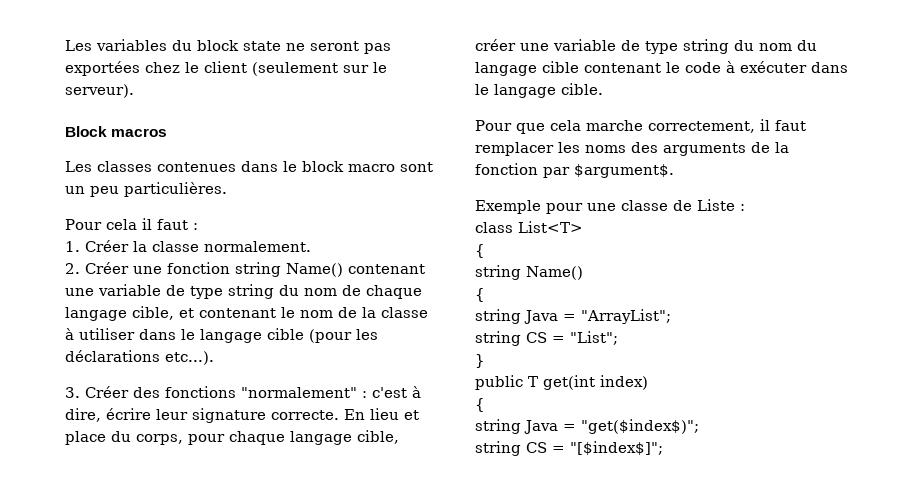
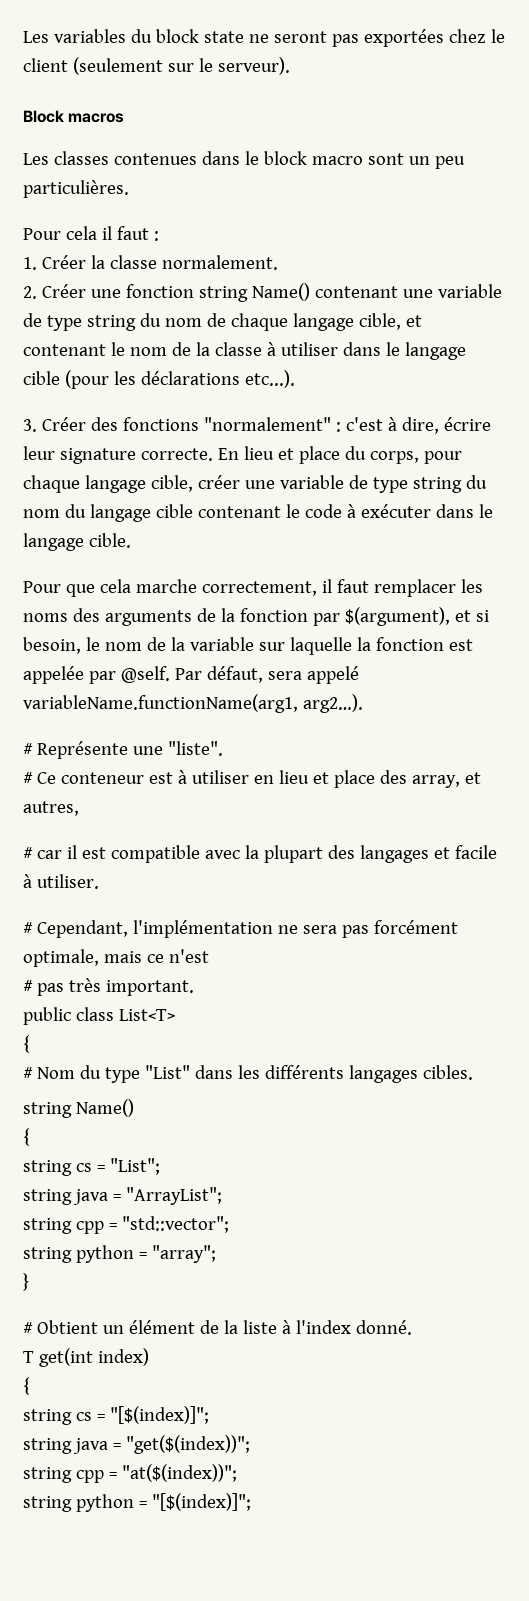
- Pour que cela marche correctement, il faut remplacer les noms des arguments de la fonction par $argument$.
- Exemple pour une classe de Liste :
- class List<T>
+ Pour que cela marche correctement, il faut remplacer les noms des arguments de la fonction par $(argument), et si besoin, le nom de la variable sur laquelle la fonction est appelée par @self. Par défaut, sera appelé variableName.functionName(arg1, arg2…).
+ # Représente une "liste".
+ # Ce conteneur est à utiliser en lieu et place des array, et autres,
+ # car il est compatible avec la plupart des langages et facile à utiliser.
+ # Cependant, l'implémentation ne sera pas forcément optimale, mais ce n'est
+ # pas très important.
+ public class List<T>
  {
+ # Nom du type "List" dans les différents langages cibles.
  string Name()
  {
- string Java = "ArrayList";
- string CS = "List";
+ string cs = "List";
+ string java = "ArrayList";
+ string cpp = "std::vector";
+ string python = "array";
  }
- public T get(int index)
+ # Obtient un élément de la liste à l'index donné.
+ T get(int index)
- string Java = "get($index$)";
- string CS = "[$index$]";
+ string cs = "[$(index)]";
+ string java = "get($(index))";
+ string cpp = "at($(index))";
+ string python = "[$(index)]";

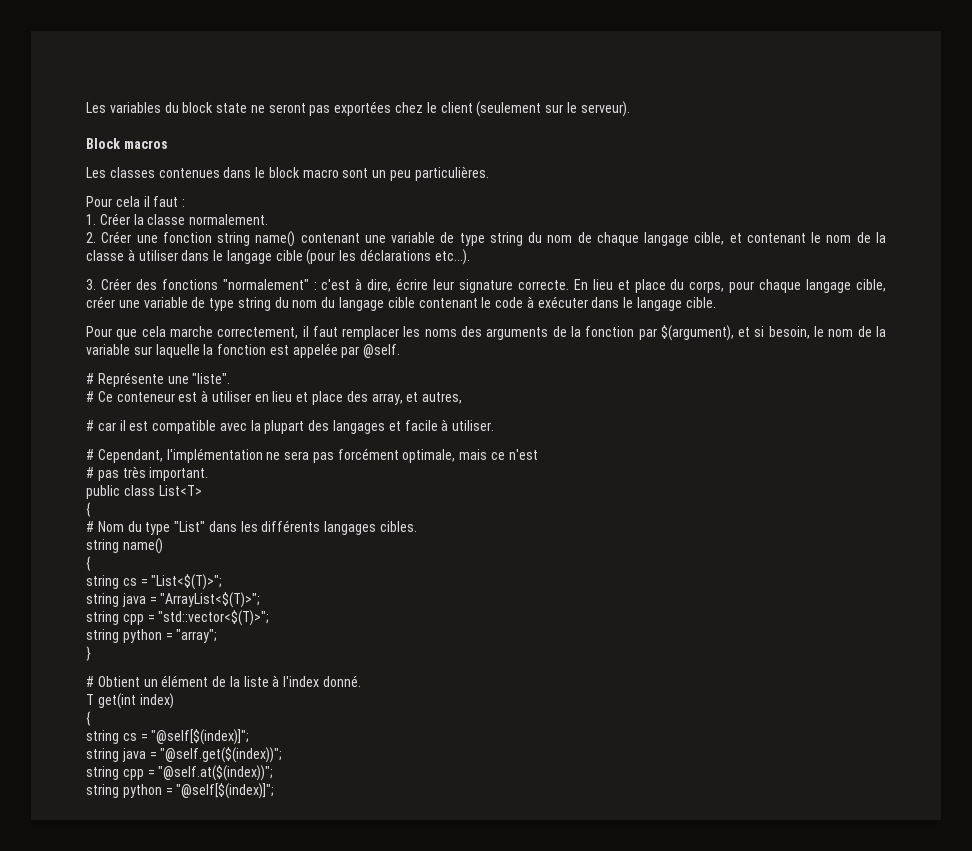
- 2. Créer une fonction string Name() contenant une variable de type string du nom de chaque langage cible, et contenant le nom de la classe à utiliser dans le langage cible (pour les déclarations etc...).
+ 2. Créer une fonction string name() contenant une variable de type string du nom de chaque langage cible, et contenant le nom de la classe à utiliser dans le langage cible (pour les déclarations etc...).
- Par défaut, sera appelé variableName.functionName(arg1, arg2…).
  # Nom du type "List" dans les différents langages cibles.
- string Name()
+ string name()
  {
- string cs = "List";
- string java = "ArrayList";
- string cpp = "std::vector";
+ string cs = "List<$(T)>";
+ string java = "ArrayList<$(T)>";
+ string cpp = "std::vector<$(T)>";
- string cs = "[$(index)]";
- string java = "get($(index))";
- string cpp = "at($(index))";
- string python = "[$(index)]";
+ string cs = "@self[$(index)]";
+ string java = "@self.get($(index))";
+ string cpp = "@self.at($(index))";
+ string python = "@self[$(index)]";

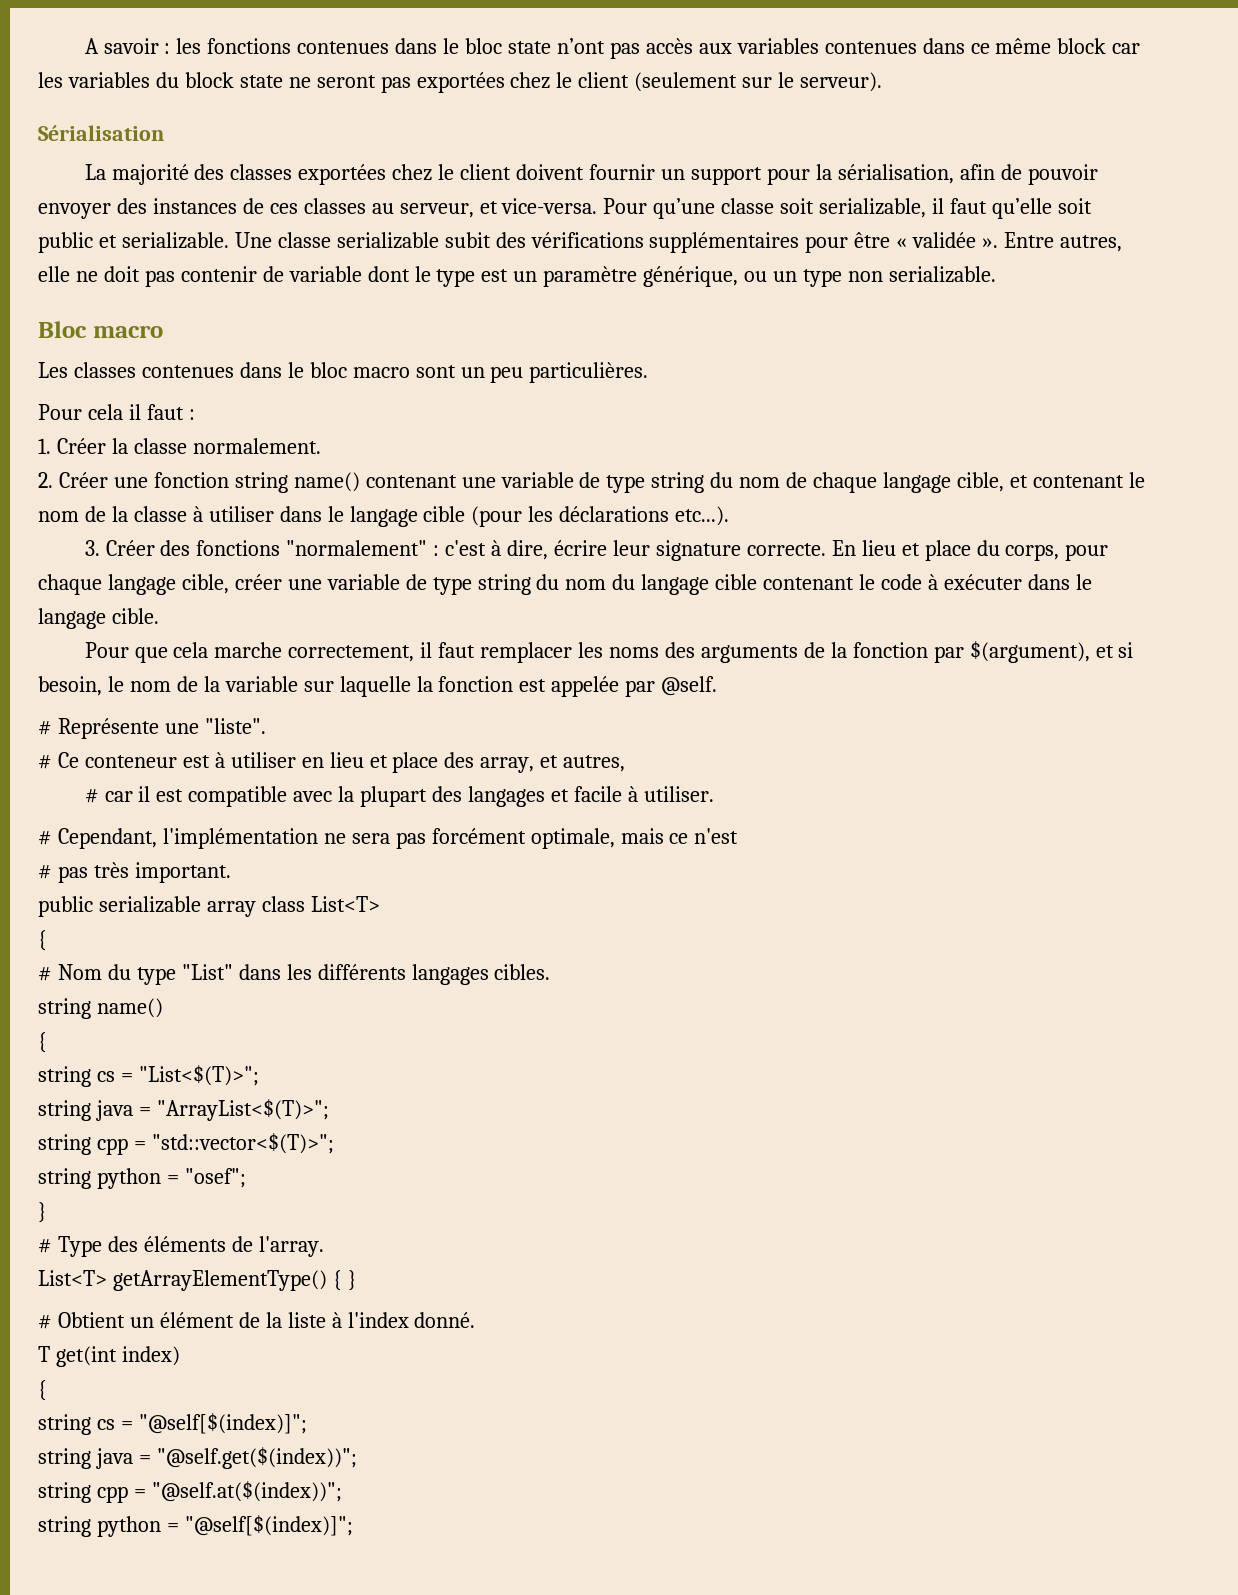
- Les variables du block state ne seront pas exportées chez le client (seulement sur le serveur).
+ A savoir : les fonctions contenues dans le bloc state n’ont pas accès aux variables contenues dans ce même block car les variables du block state ne seront pas exportées chez le client (seulement sur le serveur).
- Block macros
+ Sérialisation
+ La majorité des classes exportées chez le client doivent fournir un support pour la sérialisation, afin de pouvoir envoyer des instances de ces classes au serveur, et vice-versa. Pour qu’une classe soit serializable, il faut qu’elle soit public et serializable. Une classe serializable subit des vérifications supplémentaires pour être « validée ». Entre autres, elle ne doit pas contenir de variable dont le type est un paramètre générique, ou un type non serializable.
+ Bloc macro
- Les classes contenues dans le block macro sont un peu particulières.
+ Les classes contenues dans le bloc macro sont un peu particulières.
- public class List<T>
+ public serializable array class List<T>
- string python = "array";
+ string python = "osef";
  }
+ # Type des éléments de l'array.
+ List<T> getArrayElementType() { }

